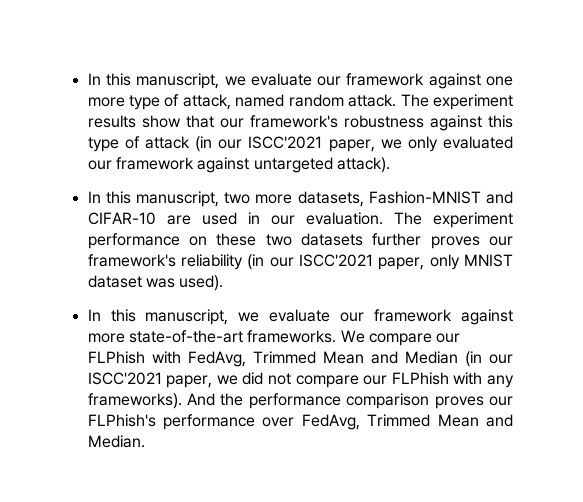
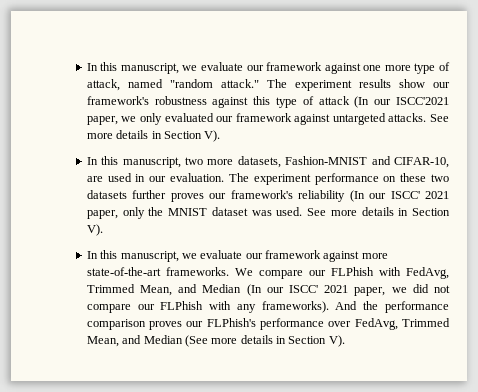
- In this manuscript, we evaluate our framework against one more type of attack, named random attack.
+ In this manuscript, we evaluate our framework against one more type of attack, named "random attack."
- The experiment results show that our framework's robustness against this type of attack (in our ISCC'2021 paper, we only evaluated our framework against untargeted attack).
+ The experiment results show our framework's robustness against this type of attack (In our ISCC'2021 paper, we only evaluated our framework against untargeted attacks. See more details in Section V).
- In this manuscript, two more datasets, Fashion-MNIST and CIFAR-10 are used in our evaluation.
+ In this manuscript, two more datasets, Fashion-MNIST and CIFAR-10, are used in our evaluation.
- The experiment performance on these two datasets further proves our framework's reliability (in our ISCC'2021 paper, only MNIST dataset was used).
+ The experiment performance on these two datasets further proves our framework's reliability (In our ISCC' 2021 paper, only the MNIST dataset was used. See more details in Section V).
- We compare our FLPhish with FedAvg, Trimmed Mean and Median (in our ISCC'2021 paper, we did not compare our FLPhish with any frameworks).
+ We compare our FLPhish with FedAvg, Trimmed Mean, and Median (In our ISCC' 2021 paper, we did not compare our FLPhish with any frameworks).
- And the performance comparison proves our FLPhish's performance over FedAvg, Trimmed Mean and Median.
+ And the performance comparison proves our FLPhish's performance over FedAvg, Trimmed Mean, and Median (See more details in Section V).

